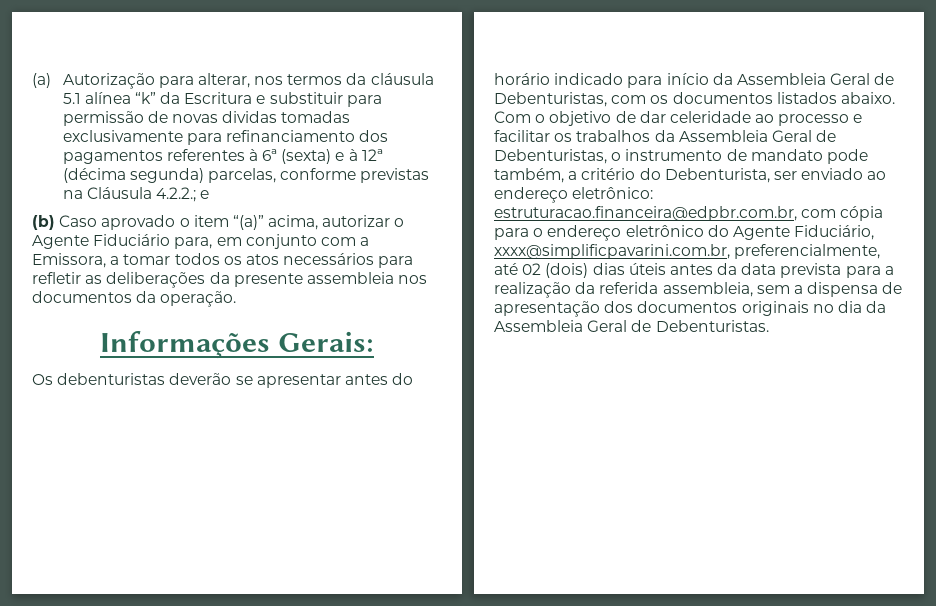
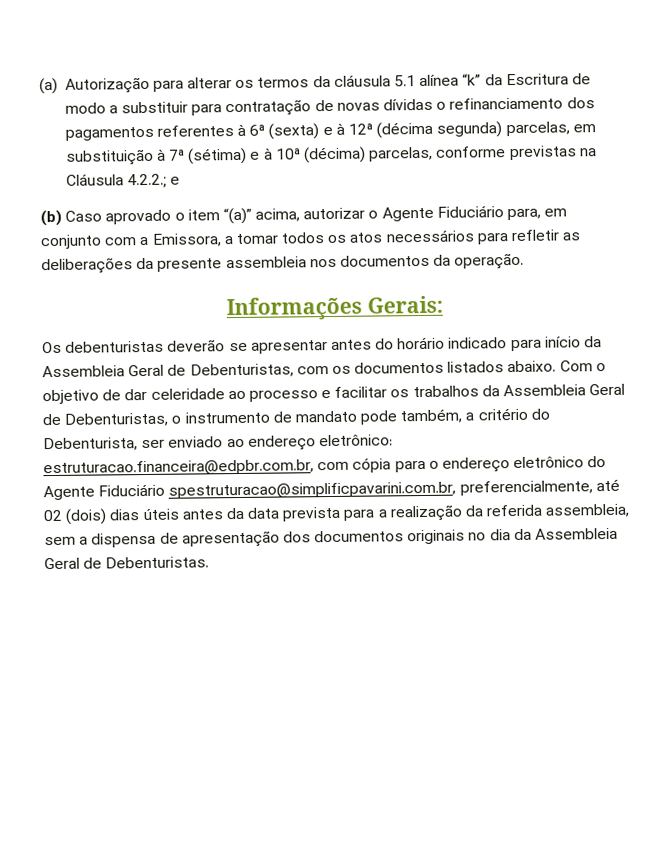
- (a) Autorização para alterar, nos termos da cláusula 5.1 alínea “k” da Escritura e substituir para permissão de novas dividas tomadas exclusivamente para refinanciamento dos pagamentos referentes à 6ª (sexta) e à 12ª (décima segunda) parcelas, conforme previstas na Cláusula 4.2.2.; e
+ (a) Autorização para alterar os termos da cláusula 5.1 alínea “k” da Escritura de modo a substituir para contratação de novas dívidas o refinanciamento dos pagamentos referentes à 6ª (sexta) e à 12ª (décima segunda) parcelas, em substituição à 7ª (sétima) e à 10ª (décima) parcelas, conforme previstas na Cláusula 4.2.2.; e
- estruturacao.financeira@edpbr.com.br, com cópia para o endereço eletrônico do Agente Fiduciário, xxxx@simplificpavarini.com.br, preferencialmente, até 02 (dois) dias úteis antes da data prevista para a realização da referida assembleia, sem a dispensa de apresentação dos documentos originais no dia da Assembleia Geral de Debenturistas.
+ estruturacao.financeira@edpbr.com.br, com cópia para o endereço eletrônico do Agente Fiduciário spestruturacao@simplificpavarini.com.br, preferencialmente, até 02 (dois) dias úteis antes da data prevista para a realização da referida assembleia, sem a dispensa de apresentação dos documentos originais no dia da Assembleia Geral de Debenturistas.

